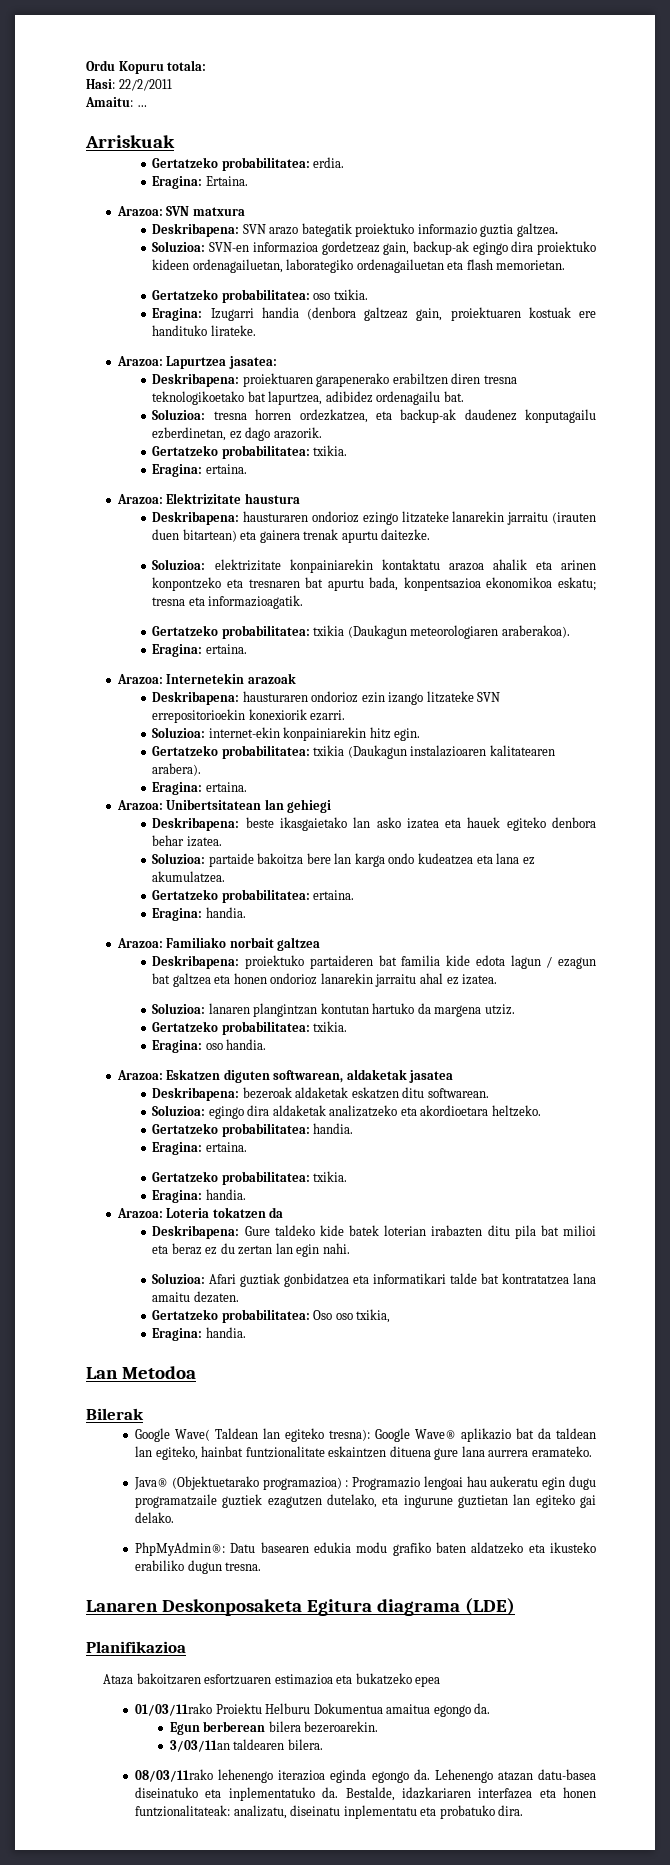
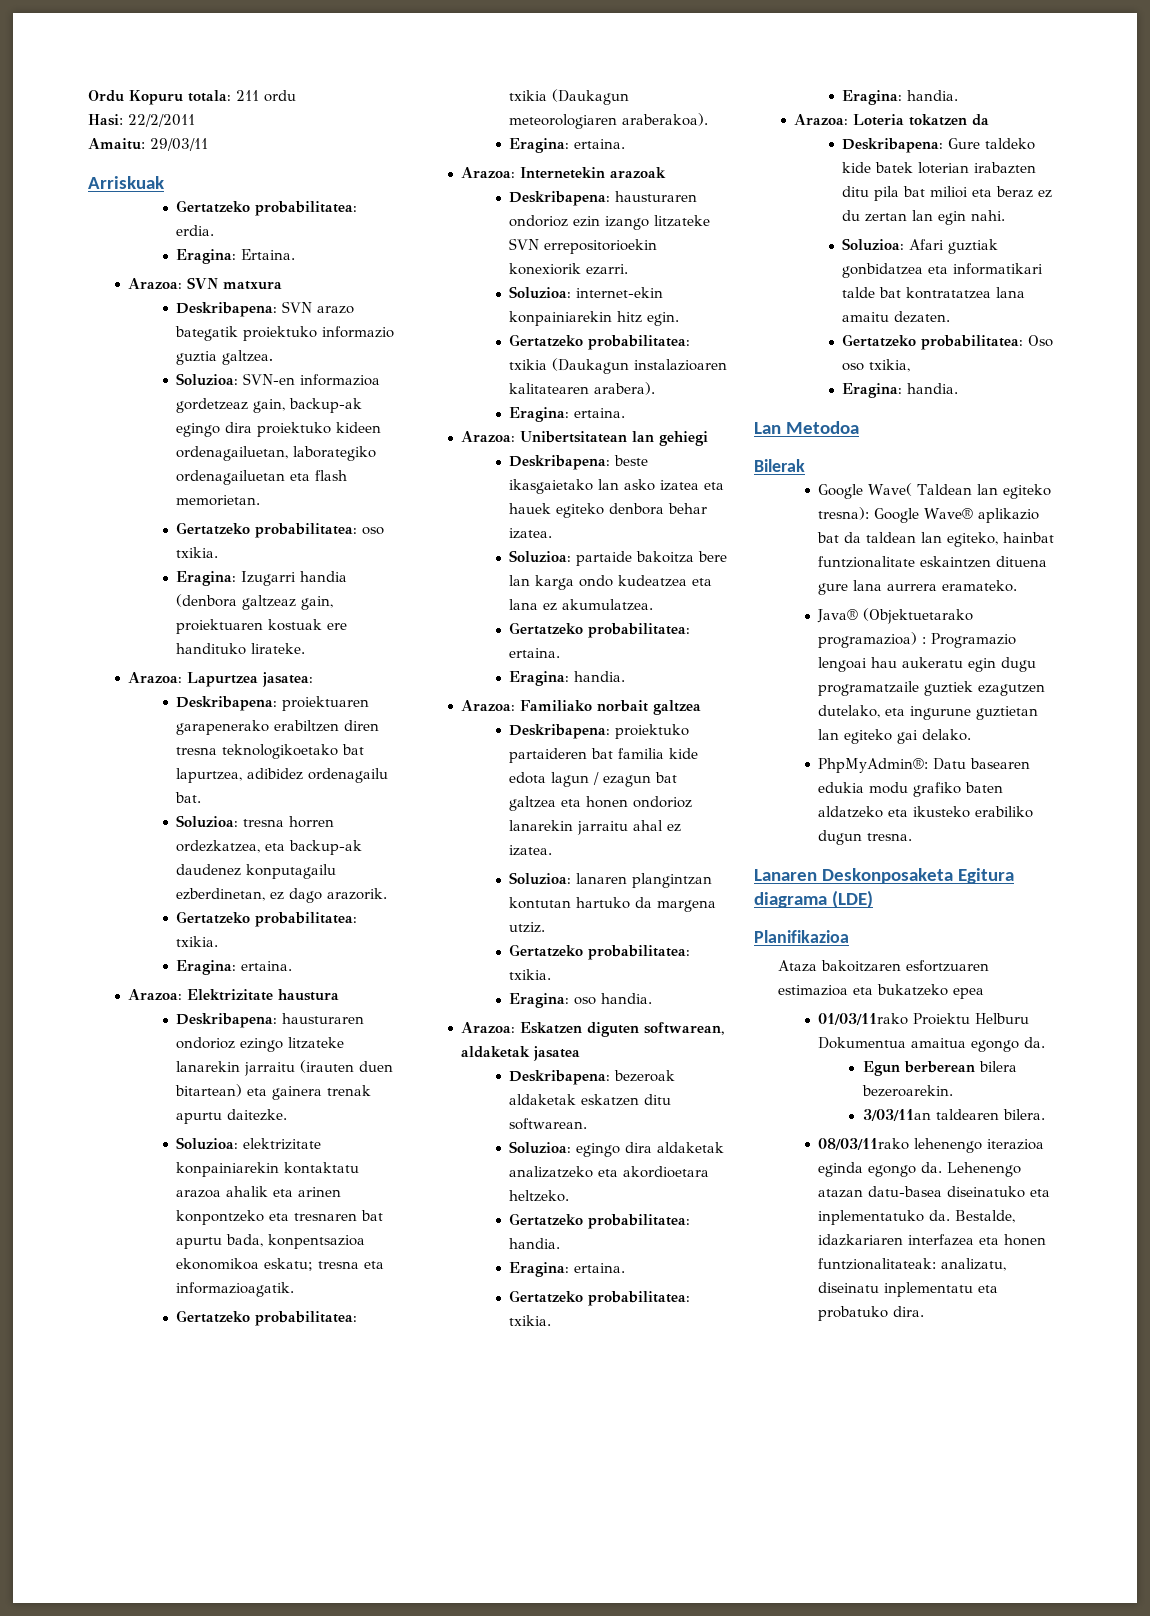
- Ordu Kopuru totala:
+ Ordu Kopuru totala: 211 ordu
- Amaitu: …
+ Amaitu: 29/03/11

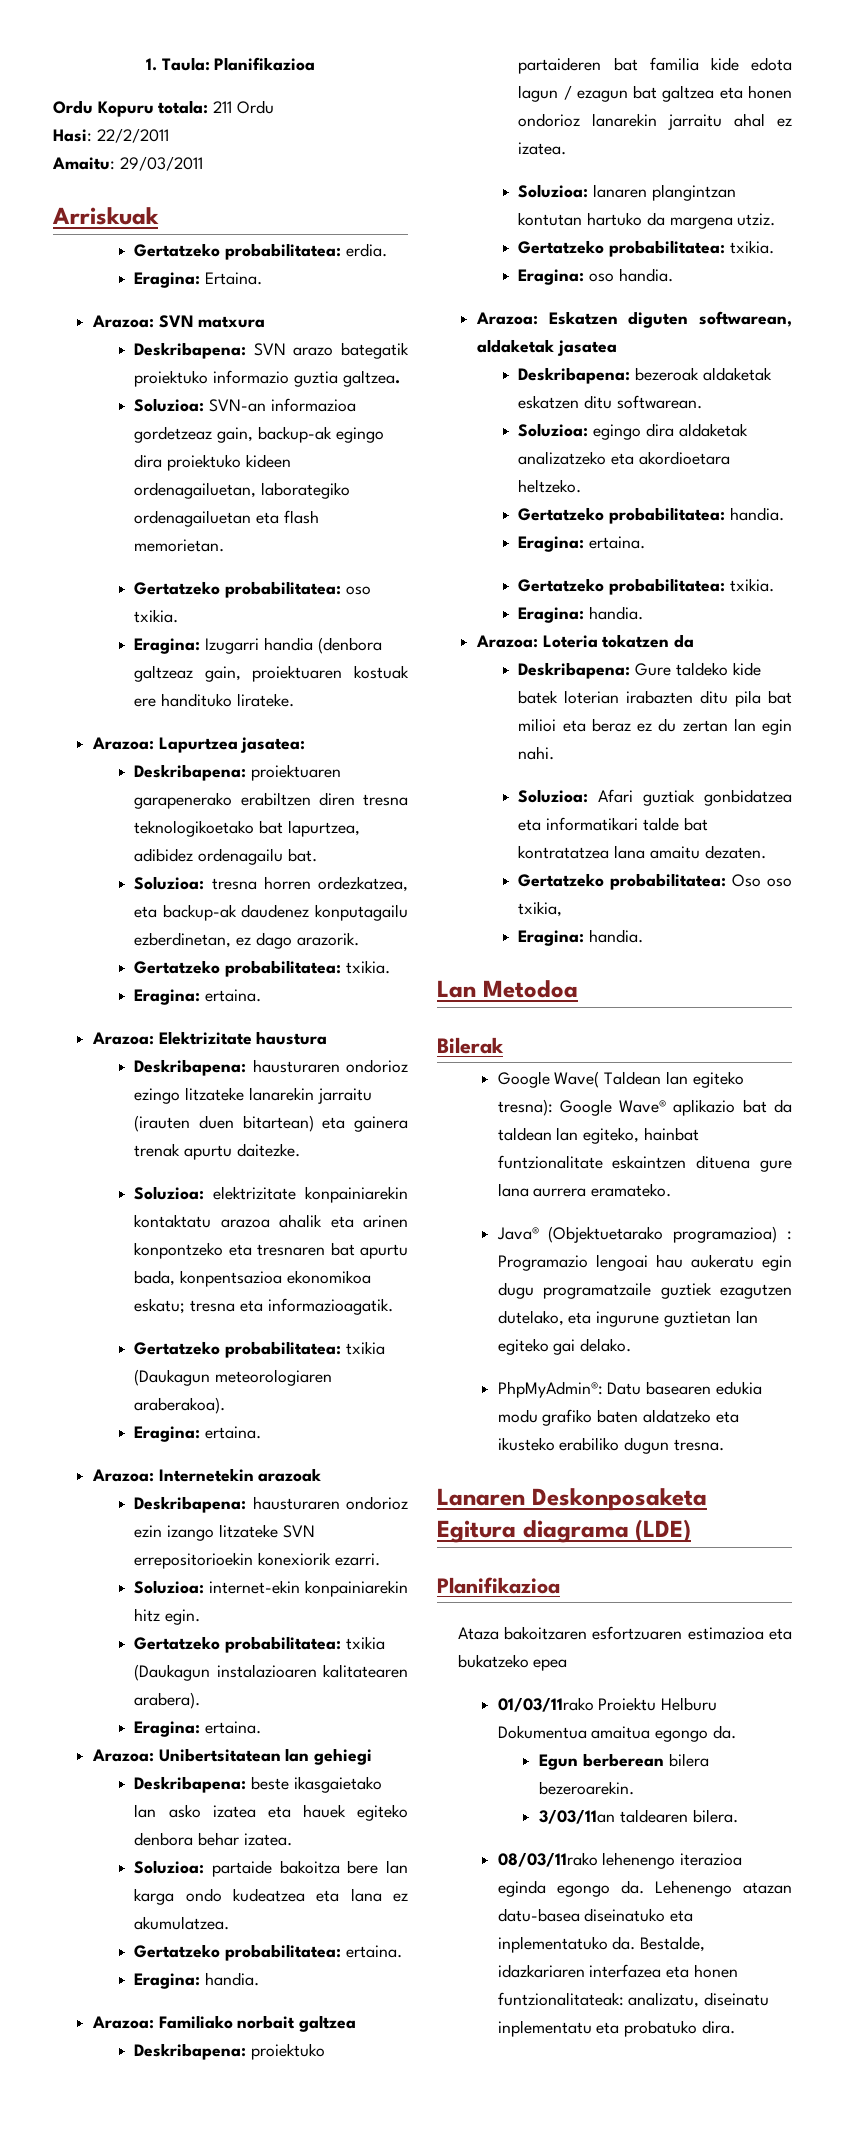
+ 1. Taula: Planifikazioa
- Ordu Kopuru totala: 211 ordu
+ Ordu Kopuru totala: 211 Ordu
- Amaitu: 29/03/11
+ Amaitu: 29/03/2011
- Soluzioa: SVN-en informazioa gordetzeaz gain, backup-ak egingo dira proiektuko kideen ordenagailuetan, laborategiko ordenagailuetan eta flash memorietan.
+ Soluzioa: SVN-an informazioa gordetzeaz gain, backup-ak egingo dira proiektuko kideen ordenagailuetan, laborategiko ordenagailuetan eta flash memorietan.

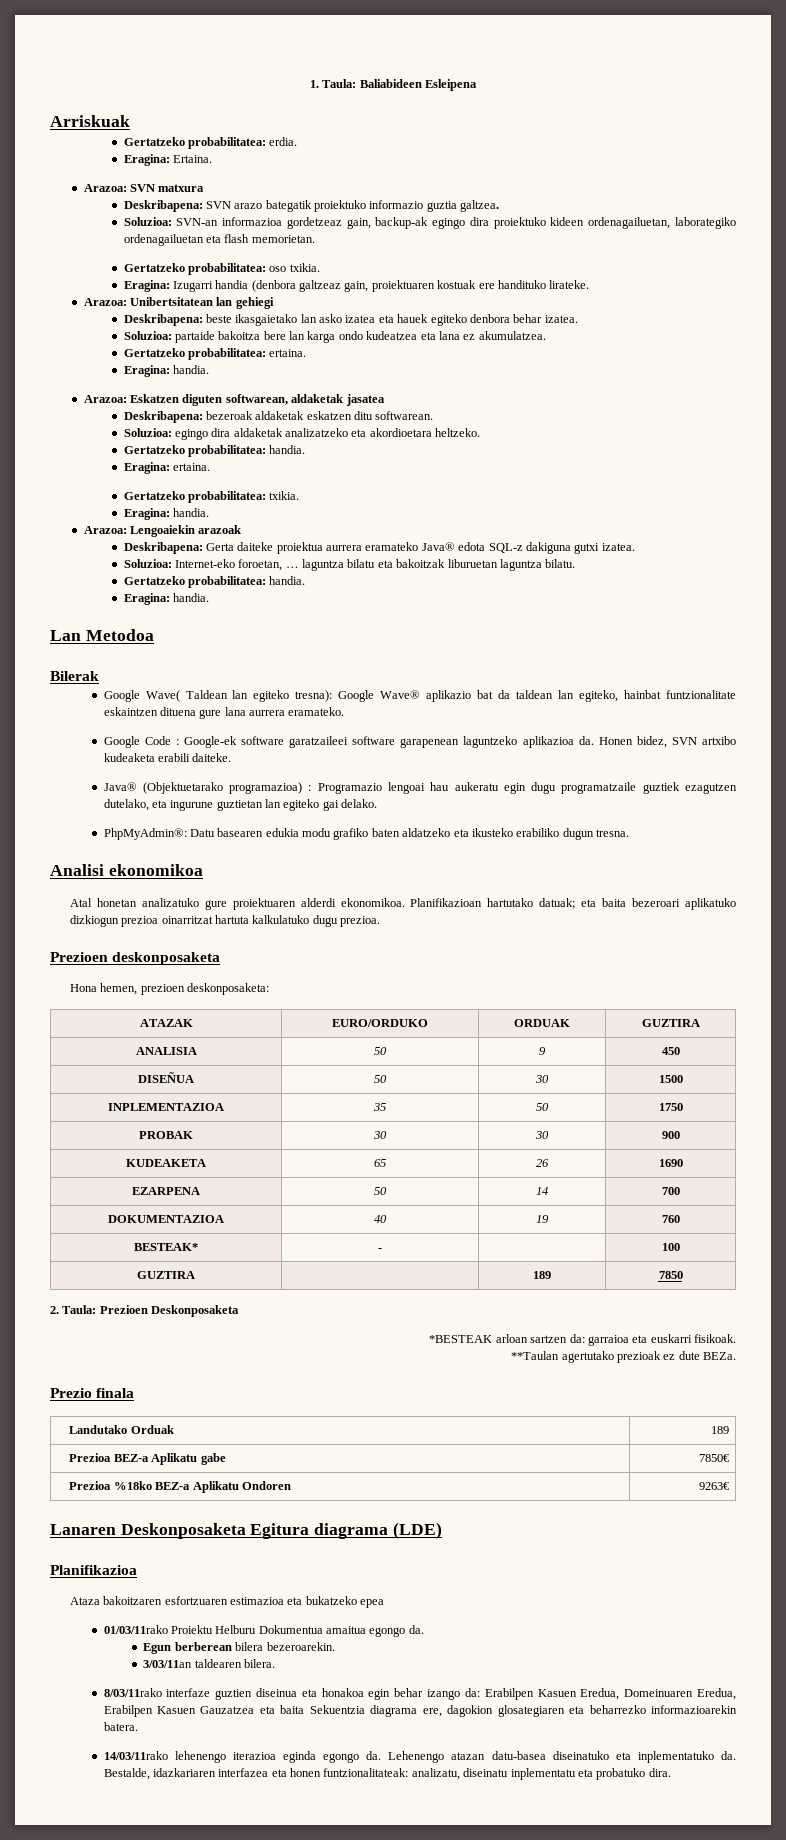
- 1. Taula: Planifikazioa
- Ordu Kopuru totala: 211 Ordu
- Hasi: 22/2/2011
- Amaitu: 29/03/2011
+ 1. Taula: Baliabideen Esleipena
- Arazoa: Lapurtzea jasatea:
- Deskribapena: proiektuaren garapenerako erabiltzen diren tresna teknologikoetako bat lapurtzea, adibidez ordenagailu bat.
- Soluzioa: tresna horren ordezkatzea, eta backup-ak daudenez konputagailu ezberdinetan, ez dago arazorik.
- Gertatzeko probabilitatea: txikia.
- Eragina: ertaina.
- Arazoa: Elektrizitate haustura
- Deskribapena: hausturaren ondorioz ezingo litzateke lanarekin jarraitu (irauten duen bitartean) eta gainera trenak apurtu daitezke.
- Soluzioa: elektrizitate konpainiarekin kontaktatu arazoa ahalik eta arinen konpontzeko eta tresnaren bat apurtu bada, konpentsazioa ekonomikoa eskatu; tresna eta informazioagatik.
- Gertatzeko probabilitatea: txikia (Daukagun meteorologiaren araberakoa).
- Eragina: ertaina.
- Arazoa: Internetekin arazoak
- Deskribapena: hausturaren ondorioz ezin izango litzateke SVN errepositorioekin konexiorik ezarri.
- Soluzioa: internet-ekin konpainiarekin hitz egin.
- Gertatzeko probabilitatea: txikia (Daukagun instalazioaren kalitatearen arabera).
- Eragina: ertaina.
- Arazoa: Familiako norbait galtzea
- Deskribapena: proiektuko partaideren bat familia kide edota lagun / ezagun bat galtzea eta honen ondorioz lanarekin jarraitu ahal ez izatea.
- Soluzioa: lanaren plangintzan kontutan hartuko da margena utziz.
- Gertatzeko probabilitatea: txikia.
- Eragina: oso handia.
- Arazoa: Loteria tokatzen da
- Deskribapena: Gure taldeko kide batek loterian irabazten ditu pila bat milioi eta beraz ez du zertan lan egin nahi.
- Soluzioa: Afari guztiak gonbidatzea eta informatikari talde bat kontratatzea lana amaitu dezaten.
- Gertatzeko probabilitatea: Oso oso txikia,
+ Arazoa: Lengoaiekin arazoak
+ Deskribapena: Gerta daiteke proiektua aurrera eramateko Java® edota SQL-z dakiguna gutxi izatea.
+ Soluzioa: Internet-eko foroetan, … laguntza bilatu eta bakoitzak liburuetan laguntza bilatu.
+ Gertatzeko probabilitatea: handia.
+ Google Code : Google-ek software garatzaileei software garapenean laguntzeko aplikazioa da. Honen bidez, SVN artxibo kudeaketa erabili daiteke.
+ Analisi ekonomikoa
+ Atal honetan analizatuko gure proiektuaren alderdi ekonomikoa. Planifikazioan hartutako datuak; eta baita bezeroari aplikatuko dizkiogun prezioa oinarritzat hartuta kalkulatuko dugu prezioa.
+ Prezioen deskonposaketa
+ Hona hemen, prezioen deskonposaketa:
+ ATAZAK | EURO/ORDUKO | ORDUAK | GUZTIRA
+ ANALISIA | 50 | 9 | 450
+ DISEÑUA | 50 | 30 | 1500
+ INPLEMENTAZIOA | 35 | 50 | 1750
+ PROBAK | 30 | 30 | 900
+ KUDEAKETA | 65 | 26 | 1690
+ EZARPENA | 50 | 14 | 700
+ DOKUMENTAZIOA | 40 | 19 | 760
+ BESTEAK* | - | | 100
+ GUZTIRA | | 189 | 7850
+ 2. Taula: Prezioen Deskonposaketa
+ *BESTEAK arloan sartzen da: garraioa eta euskarri fisikoak.
+ **Taulan agertutako prezioak ez dute BEZa.
+ Prezio finala
+ Landutako Orduak | 189
+ Prezioa BEZ-a Aplikatu gabe | 7850€
+ Prezioa %18ko BEZ-a Aplikatu Ondoren | 9263€
- 08/03/11rako lehenengo iterazioa eginda egongo da.
+ 8/03/11rako interfaze guztien diseinua eta honakoa egin behar izango da: Erabilpen Kasuen Eredua, Domeinuaren Eredua, Erabilpen Kasuen Gauzatzea eta baita Sekuentzia diagrama ere, dagokion glosategiaren eta beharrezko informazioarekin batera.
+ 14/03/11rako lehenengo iterazioa eginda egongo da.

